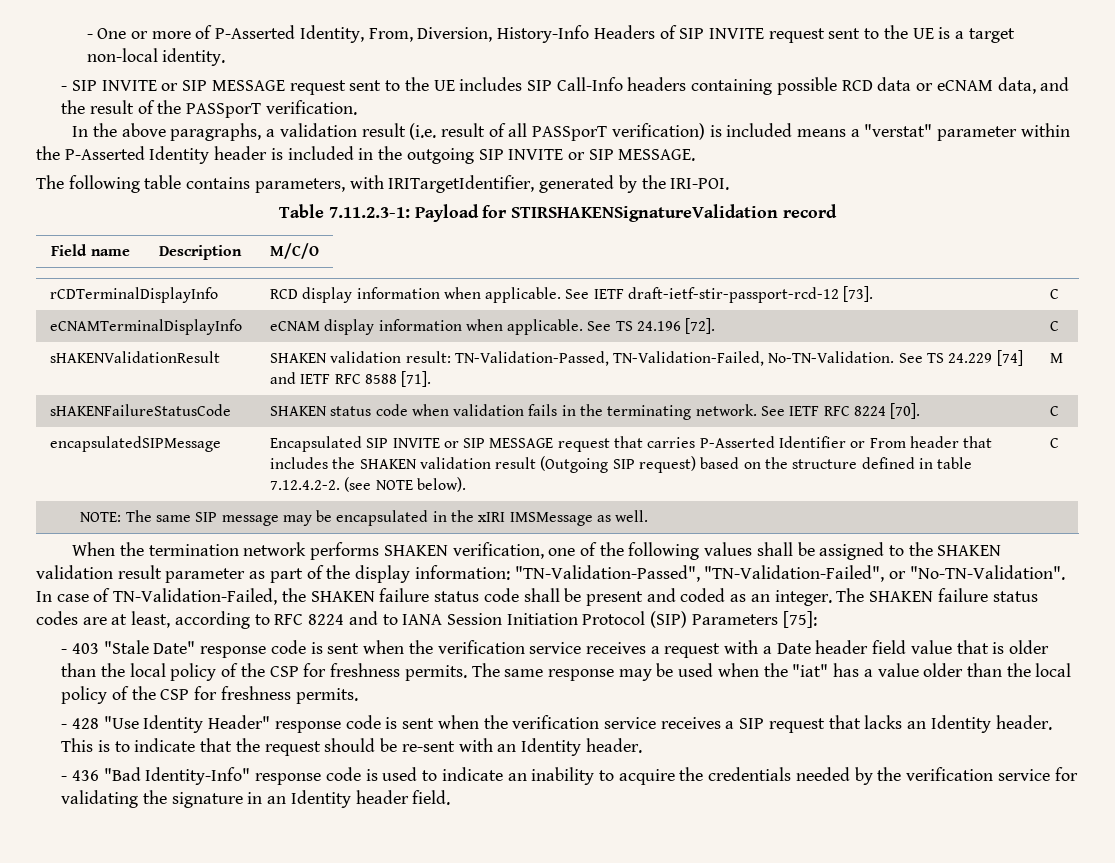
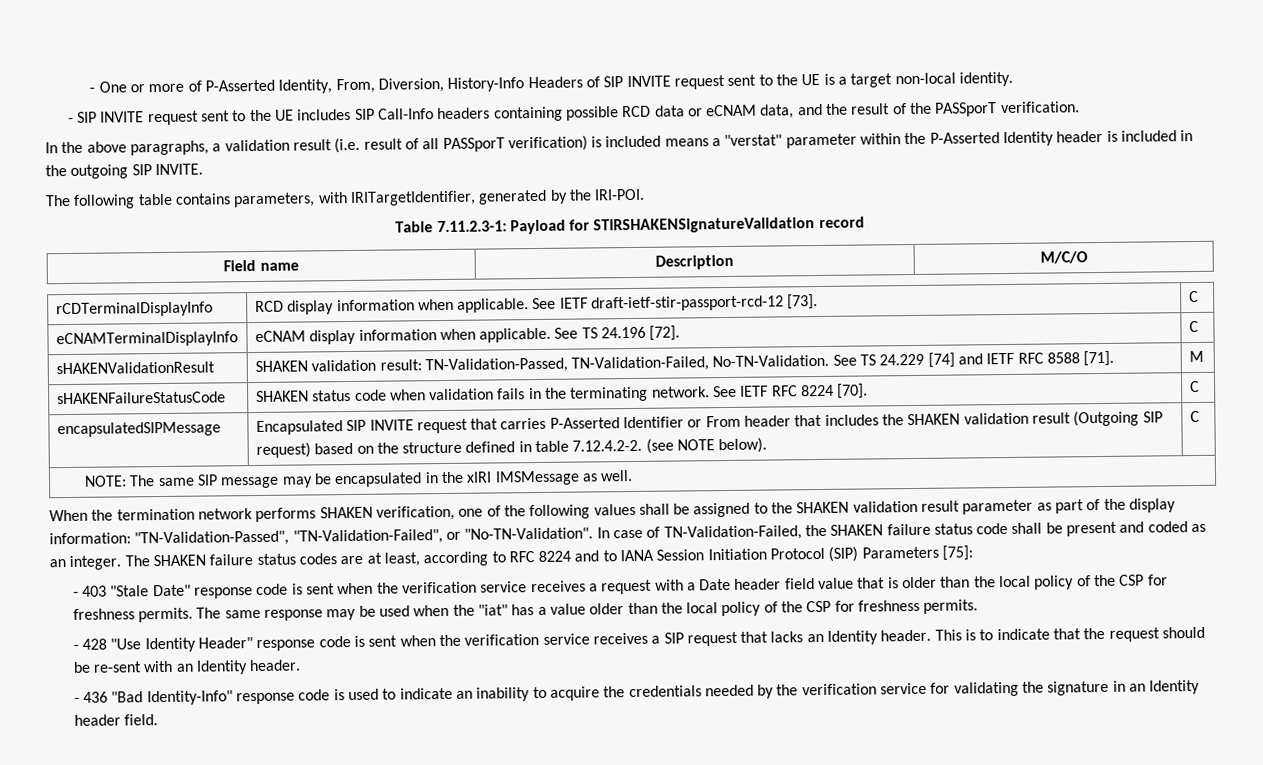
- - SIP INVITE or SIP MESSAGE request sent to the UE includes SIP Call-Info headers containing possible RCD data or eCNAM data, and the result of the PASSporT verification.
+ - SIP INVITE request sent to the UE includes SIP Call-Info headers containing possible RCD data or eCNAM data, and the result of the PASSporT verification.
- In the above paragraphs, a validation result (i.e. result of all PASSporT verification) is included means a "verstat" parameter within the P-Asserted Identity header is included in the outgoing SIP INVITE or SIP MESSAGE.
+ In the above paragraphs, a validation result (i.e. result of all PASSporT verification) is included means a "verstat" parameter within the P-Asserted Identity header is included in the outgoing SIP INVITE.
- encapsulatedSIPMessage | Encapsulated SIP INVITE or SIP MESSAGE request that carries P-Asserted Identifier or From header that includes the SHAKEN validation result (Outgoing SIP request) based on the structure defined in table 7.12.4.2-2. (see NOTE below). | C
+ encapsulatedSIPMessage | Encapsulated SIP INVITE request that carries P-Asserted Identifier or From header that includes the SHAKEN validation result (Outgoing SIP request) based on the structure defined in table 7.12.4.2-2. (see NOTE below). | C

